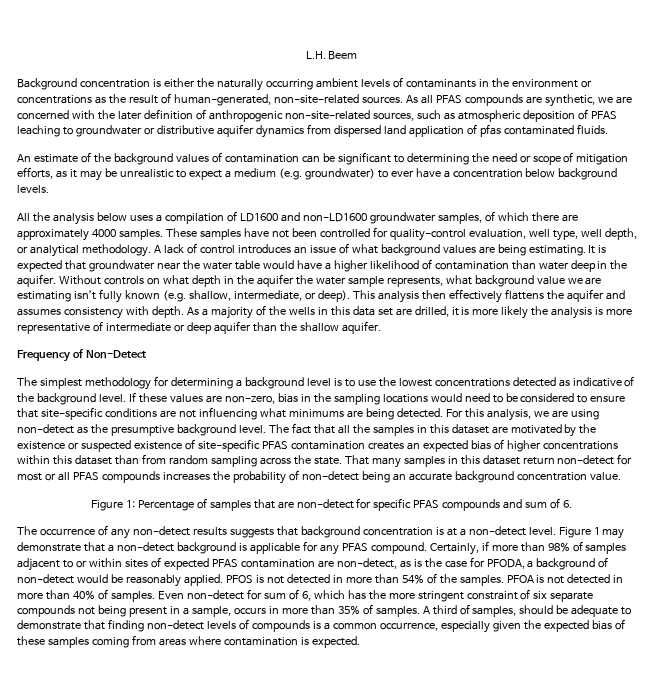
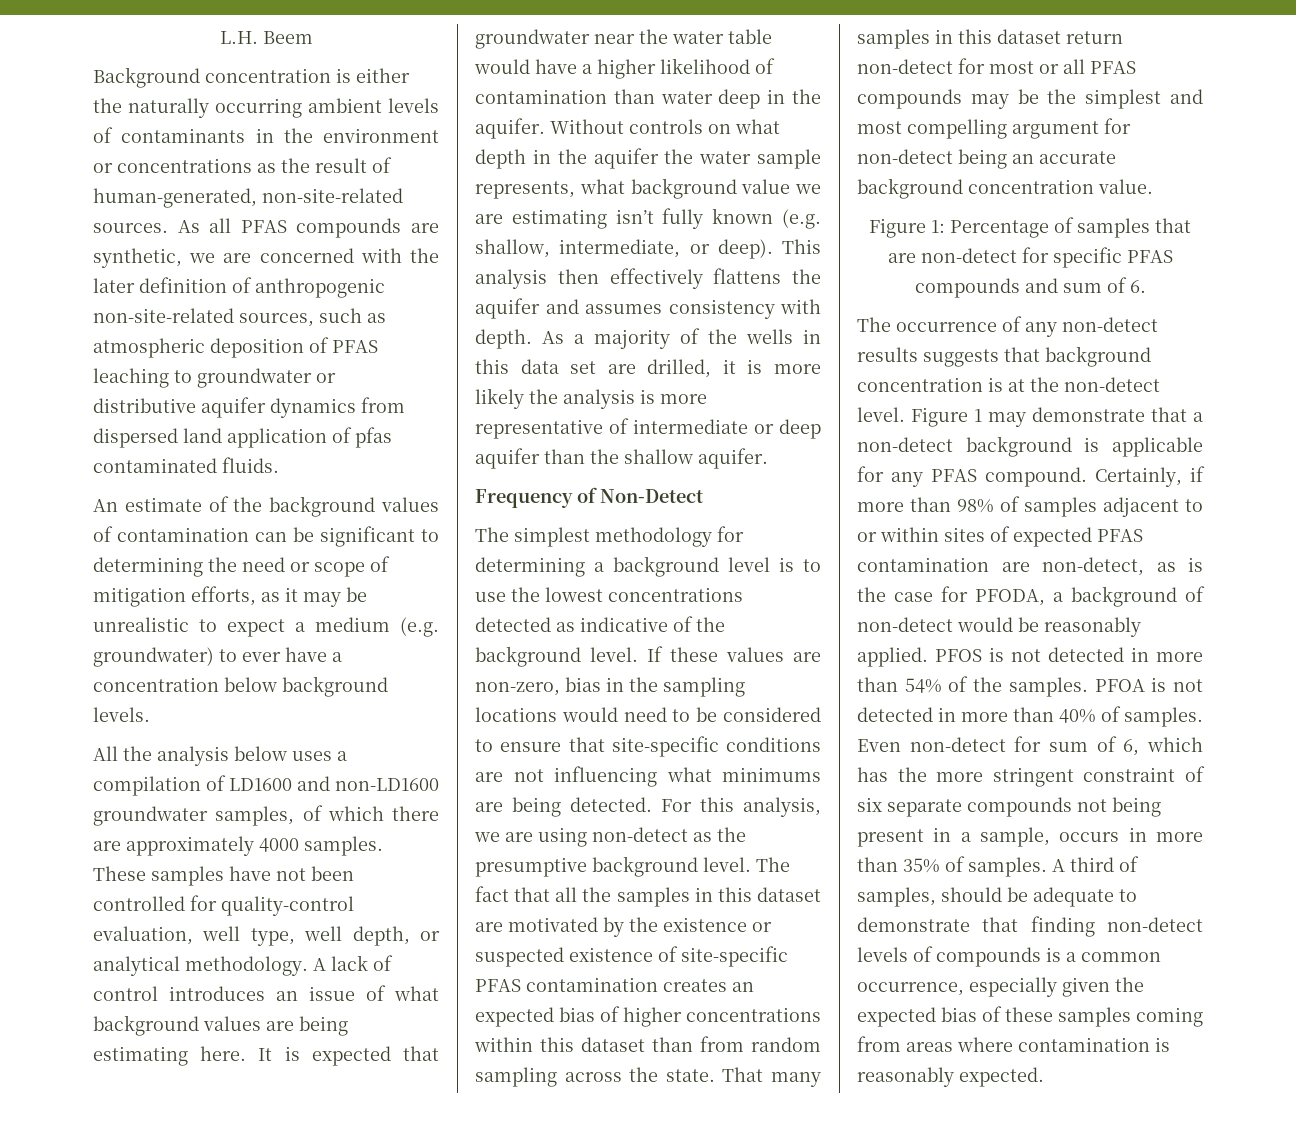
- A lack of control introduces an issue of what background values are being estimating.
+ A lack of control introduces an issue of what background values are being estimating here.
- That many samples in this dataset return non-detect for most or all PFAS compounds increases the probability of non-detect being an accurate background concentration value.
+ That many samples in this dataset return non-detect for most or all PFAS compounds may be the simplest and most compelling argument for non-detect being an accurate background concentration value.
- The occurrence of any non-detect results suggests that background concentration is at a non-detect level.
+ The occurrence of any non-detect results suggests that background concentration is at the non-detect level.
- A third of samples, should be adequate to demonstrate that finding non-detect levels of compounds is a common occurrence, especially given the expected bias of these samples coming from areas where contamination is expected.
+ A third of samples, should be adequate to demonstrate that finding non-detect levels of compounds is a common occurrence, especially given the expected bias of these samples coming from areas where contamination is reasonably expected.

